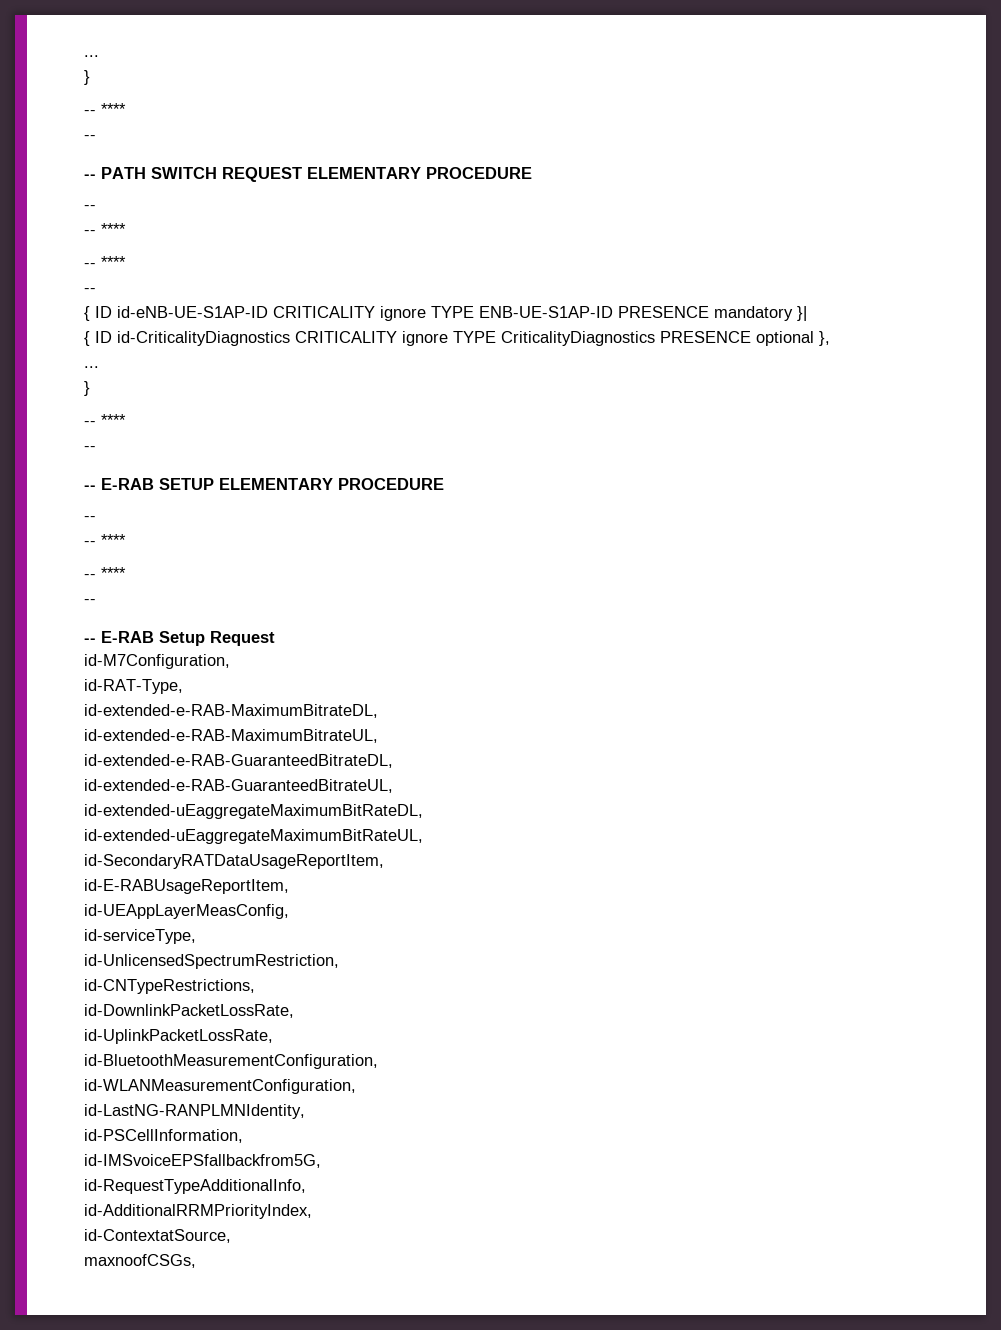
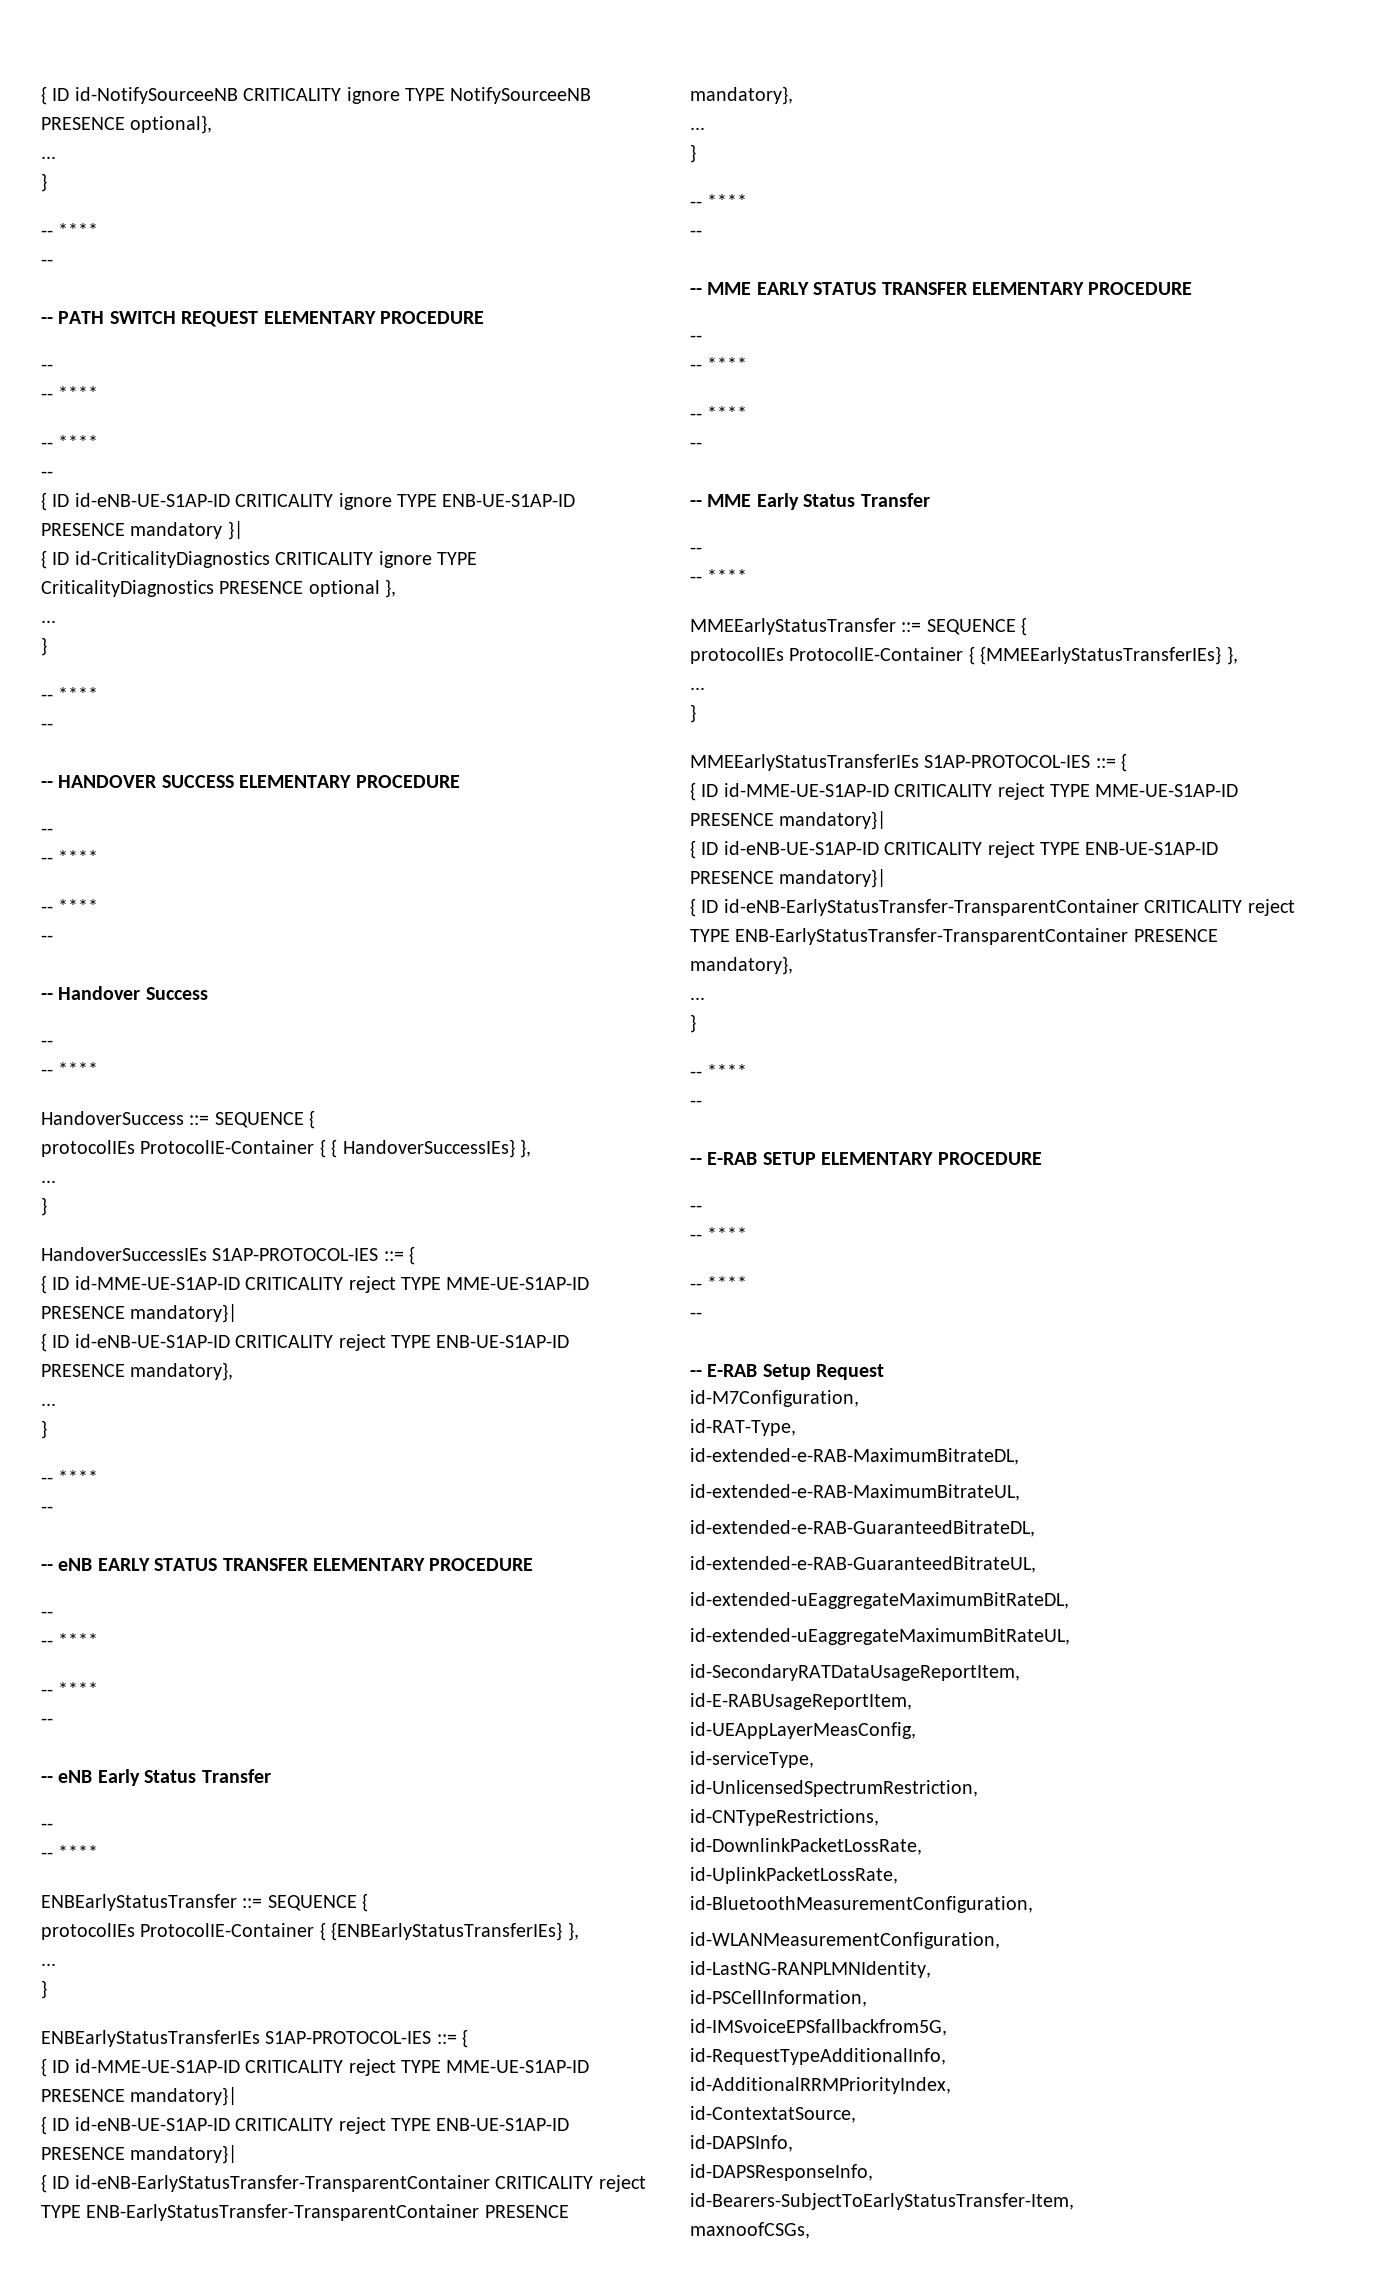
+ { ID id-NotifySourceeNB CRITICALITY ignore TYPE NotifySourceeNB PRESENCE optional},
+ -- HANDOVER SUCCESS ELEMENTARY PROCEDURE
+ --
+ -- ****
+ -- ****
+ --
+ -- Handover Success
+ --
+ -- ****
+ HandoverSuccess ::= SEQUENCE {
+ protocolIEs ProtocolIE-Container { { HandoverSuccessIEs} },
+ ...
+ }
+ HandoverSuccessIEs S1AP-PROTOCOL-IES ::= {
+ { ID id-MME-UE-S1AP-ID CRITICALITY reject TYPE MME-UE-S1AP-ID PRESENCE mandatory}|
+ { ID id-eNB-UE-S1AP-ID CRITICALITY reject TYPE ENB-UE-S1AP-ID PRESENCE mandatory},
+ ...
+ }
+ -- ****
+ --
+ -- eNB EARLY STATUS TRANSFER ELEMENTARY PROCEDURE
+ --
+ -- ****
+ -- ****
+ --
+ -- eNB Early Status Transfer
+ --
+ -- ****
+ ENBEarlyStatusTransfer ::= SEQUENCE {
+ protocolIEs ProtocolIE-Container { {ENBEarlyStatusTransferIEs} },
+ ...
+ }
+ ENBEarlyStatusTransferIEs S1AP-PROTOCOL-IES ::= {
+ { ID id-MME-UE-S1AP-ID CRITICALITY reject TYPE MME-UE-S1AP-ID PRESENCE mandatory}|
+ { ID id-eNB-UE-S1AP-ID CRITICALITY reject TYPE ENB-UE-S1AP-ID PRESENCE mandatory}|
+ { ID id-eNB-EarlyStatusTransfer-TransparentContainer CRITICALITY reject TYPE ENB-EarlyStatusTransfer-TransparentContainer PRESENCE mandatory},
+ ...
+ }
+ -- ****
+ --
+ -- MME EARLY STATUS TRANSFER ELEMENTARY PROCEDURE
+ --
+ -- ****
+ -- ****
+ --
+ -- MME Early Status Transfer
+ --
+ -- ****
+ MMEEarlyStatusTransfer ::= SEQUENCE {
+ protocolIEs ProtocolIE-Container { {MMEEarlyStatusTransferIEs} },
+ ...
+ }
+ MMEEarlyStatusTransferIEs S1AP-PROTOCOL-IES ::= {
+ { ID id-MME-UE-S1AP-ID CRITICALITY reject TYPE MME-UE-S1AP-ID PRESENCE mandatory}|
+ { ID id-eNB-UE-S1AP-ID CRITICALITY reject TYPE ENB-UE-S1AP-ID PRESENCE mandatory}|
+ { ID id-eNB-EarlyStatusTransfer-TransparentContainer CRITICALITY reject TYPE ENB-EarlyStatusTransfer-TransparentContainer PRESENCE mandatory},
+ ...
+ }
+ -- ****
+ --
+ id-DAPSInfo,
+ id-DAPSResponseInfo,
+ id-Bearers-SubjectToEarlyStatusTransfer-Item,

